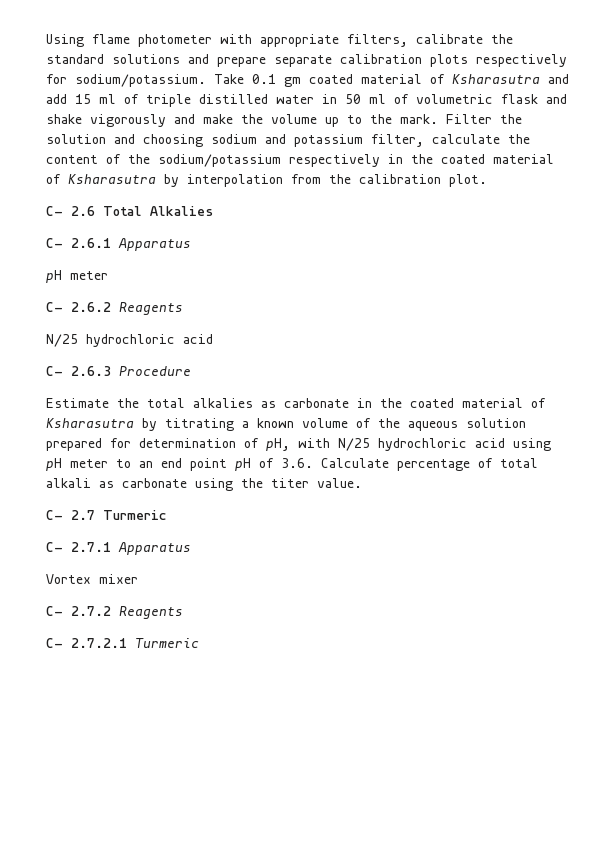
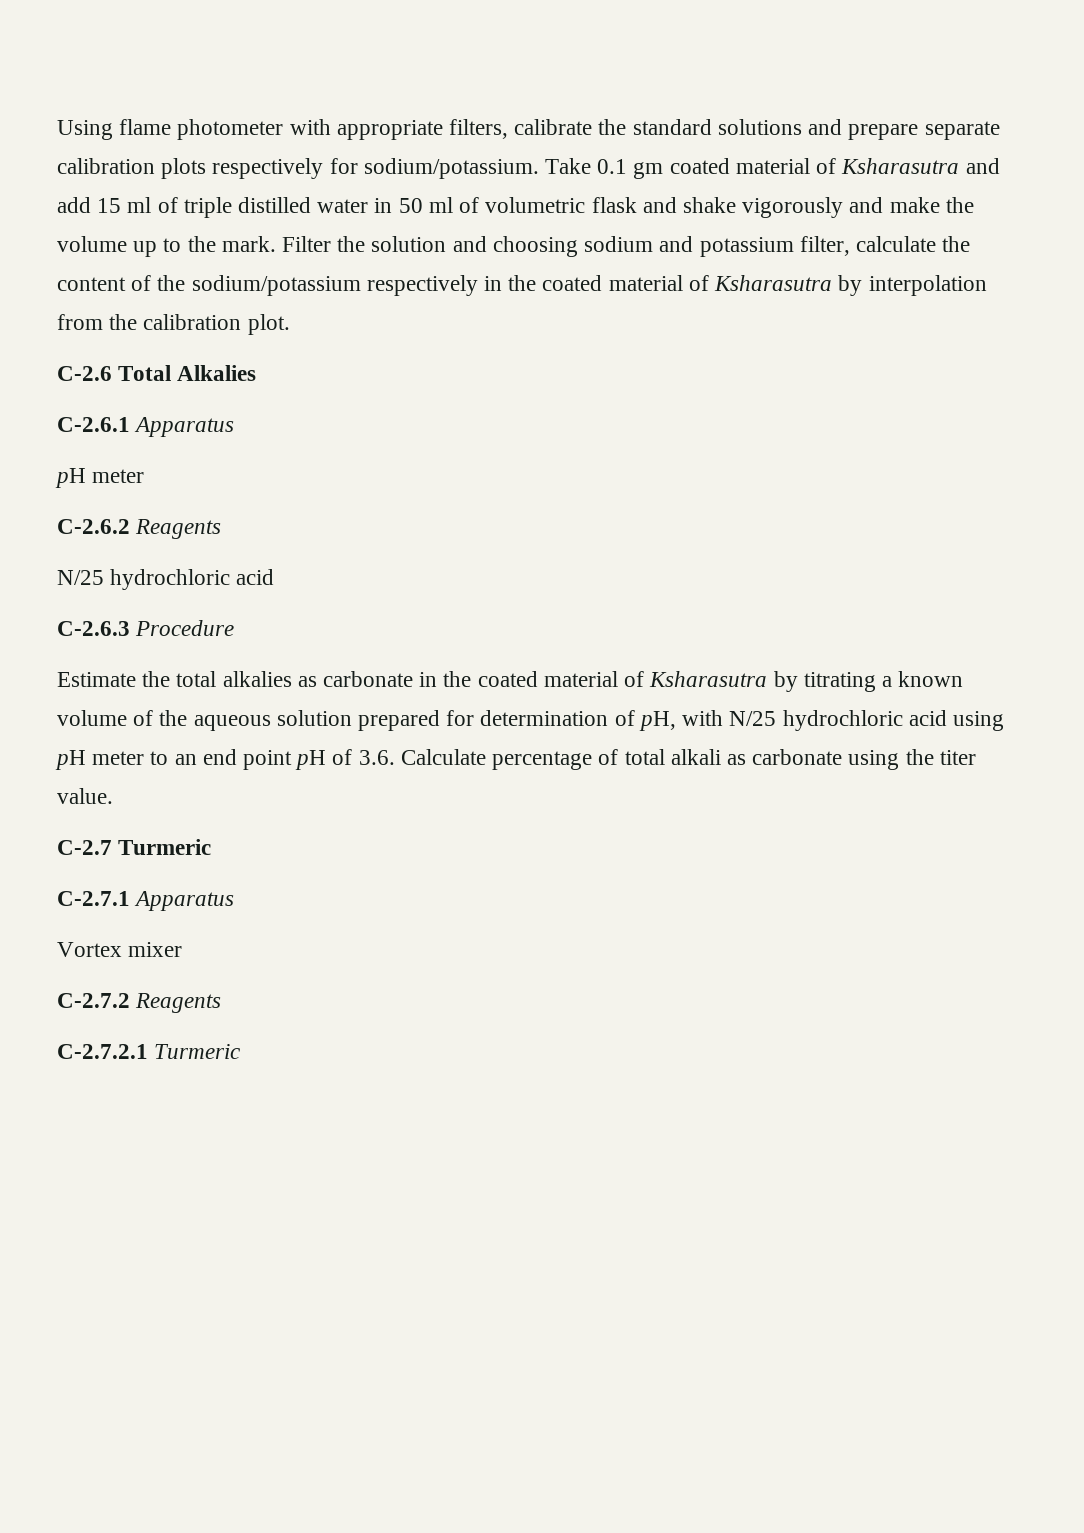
- C- 2.6 Total Alkalies
+ C-2.6 Total Alkalies
- C- 2.6.1 Apparatus
+ C-2.6.1 Apparatus
- C- 2.6.2 Reagents
+ C-2.6.2 Reagents
- C- 2.6.3 Procedure
+ C-2.6.3 Procedure
- C- 2.7 Turmeric
+ C-2.7 Turmeric
- C- 2.7.1 Apparatus
+ C-2.7.1 Apparatus
- C- 2.7.2 Reagents
- C- 2.7.2.1 Turmeric
+ C-2.7.2 Reagents
+ C-2.7.2.1 Turmeric

